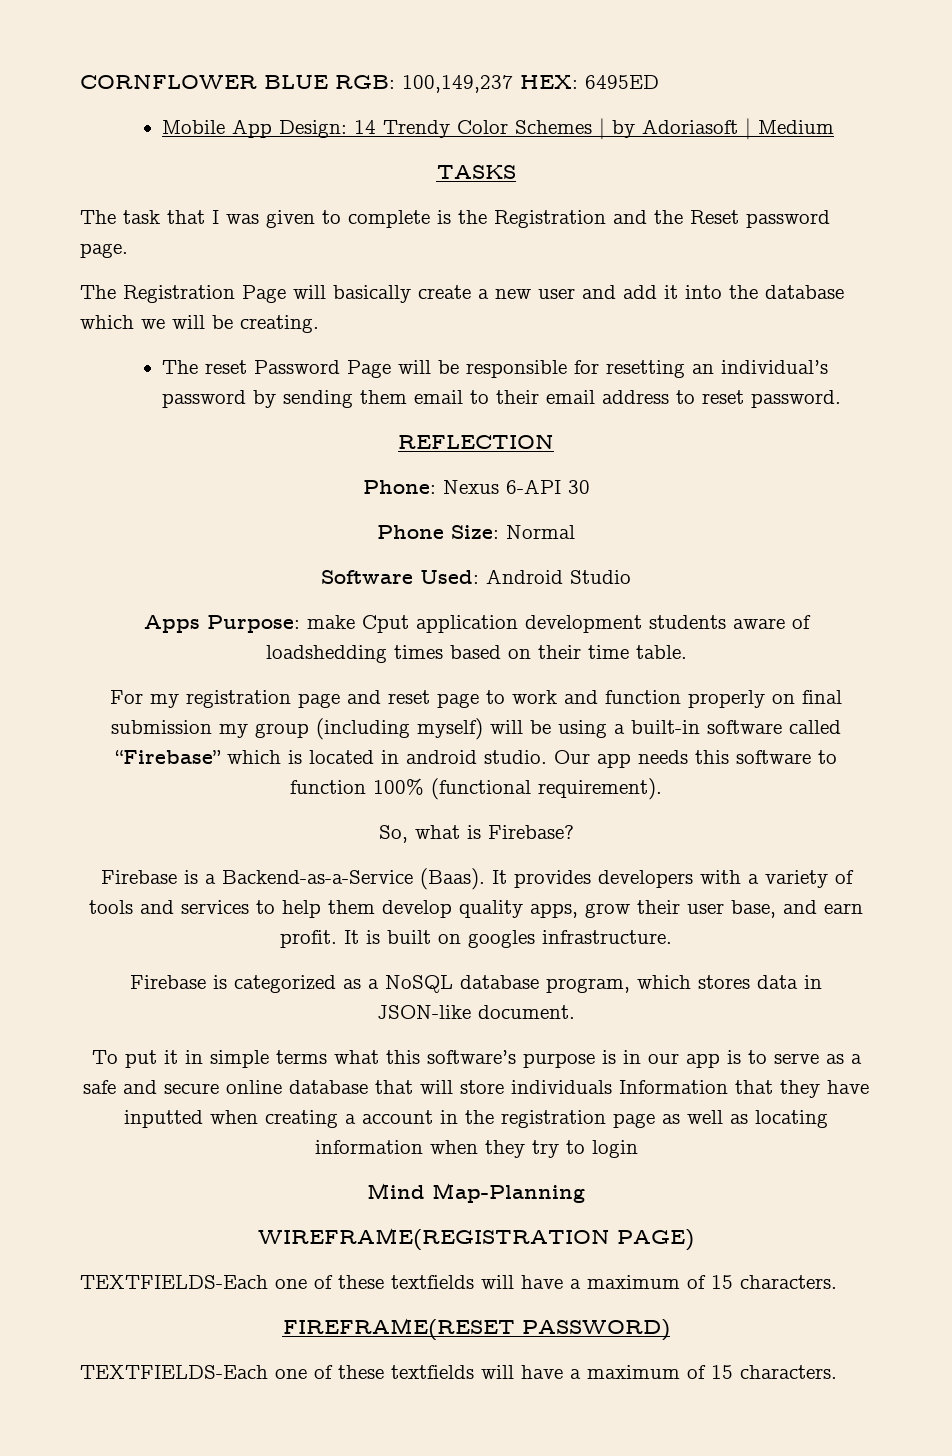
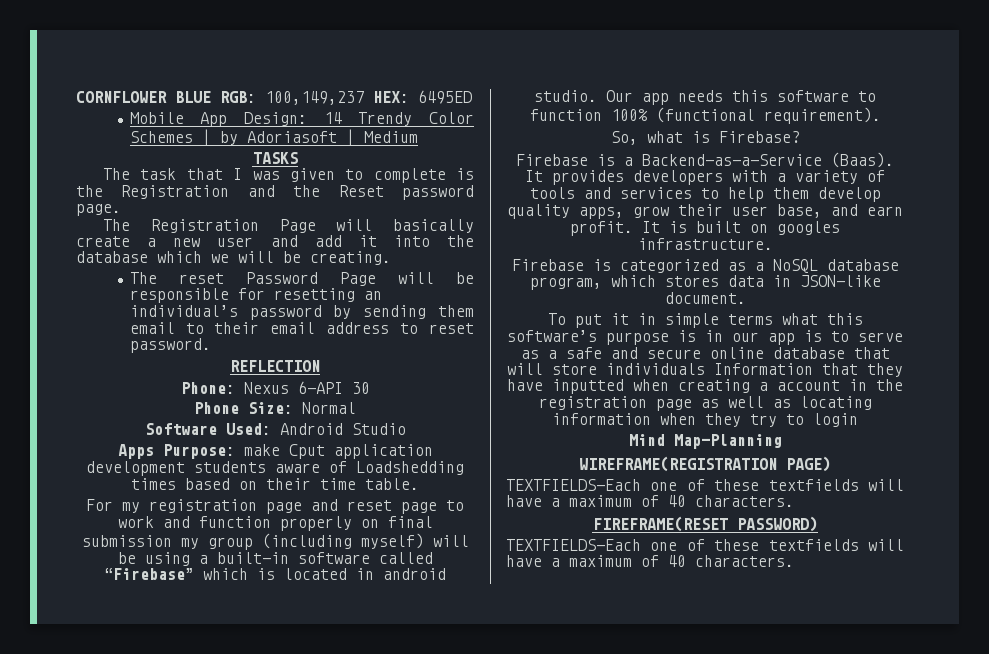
- Apps Purpose: make Cput application development students aware of loadshedding times based on their time table.
+ Apps Purpose: make Cput application development students aware of Loadshedding times based on their time table.
  WIREFRAME(REGISTRATION PAGE)
- TEXTFIELDS-Each one of these textfields will have a maximum of 15 characters.
+ TEXTFIELDS-Each one of these textfields will have a maximum of 40 characters.
  FIREFRAME(RESET PASSWORD)
- TEXTFIELDS-Each one of these textfields will have a maximum of 15 characters.
+ TEXTFIELDS-Each one of these textfields will have a maximum of 40 characters.

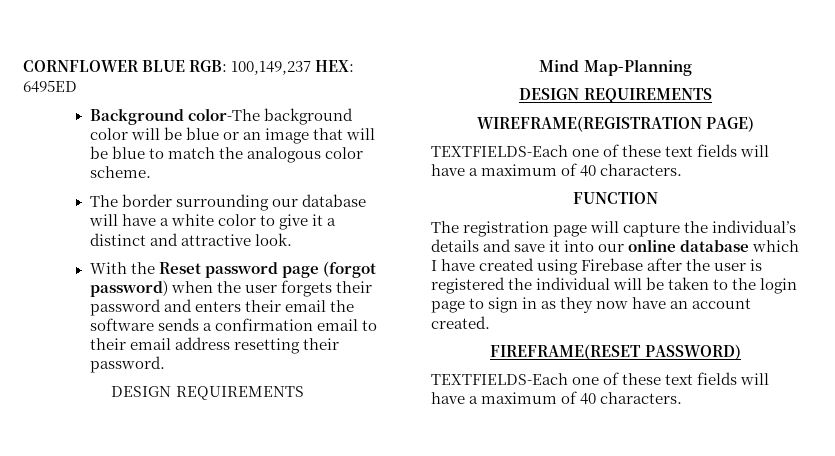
- Mobile App Design: 14 Trendy Color Schemes | by Adoriasoft | Medium
- TASKS
- The task that I was given to complete is the Registration and the Reset password page.
- The Registration Page will basically create a new user and add it into the database which we will be creating.
- The reset Password Page will be responsible for resetting an individual’s password by sending them email to their email address to reset password.
- REFLECTION
- Phone: Nexus 6-API 30
- Phone Size: Normal
- Software Used: Android Studio
- Apps Purpose: make Cput application development students aware of Loadshedding times based on their time table.
- For my registration page and reset page to work and function properly on final submission my group (including myself) will be using a built-in software called “Firebase” which is located in android studio. Our app needs this software to function 100% (functional requirement).
- So, what is Firebase?
- Firebase is a Backend-as-a-Service (Baas). It provides developers with a variety of tools and services to help them develop quality apps, grow their user base, and earn profit. It is built on googles infrastructure.
- Firebase is categorized as a NoSQL database program, which stores data in JSON-like document.
- To put it in simple terms what this software’s purpose is in our app is to serve as a safe and secure online database that will store individuals Information that they have inputted when creating a account in the registration page as well as locating information when they try to login
+ Background color-The background color will be blue or an image that will be blue to match the analogous color scheme.
+ The border surrounding our database will have a white color to give it a distinct and attractive look.
+ With the Reset password page (forgot password) when the user forgets their password and enters their email the software sends a confirmation email to their email address resetting their password.
+ DESIGN REQUIREMENTS
  Mind Map-Planning
+ DESIGN REQUIREMENTS
  WIREFRAME(REGISTRATION PAGE)
- TEXTFIELDS-Each one of these textfields will have a maximum of 40 characters.
+ TEXTFIELDS-Each one of these text fields will have a maximum of 40 characters.
+ FUNCTION
+ The registration page will capture the individual’s details and save it into our online database which I have created using Firebase after the user is registered the individual will be taken to the login page to sign in as they now have an account created.
  FIREFRAME(RESET PASSWORD)
- TEXTFIELDS-Each one of these textfields will have a maximum of 40 characters.
+ TEXTFIELDS-Each one of these text fields will have a maximum of 40 characters.

